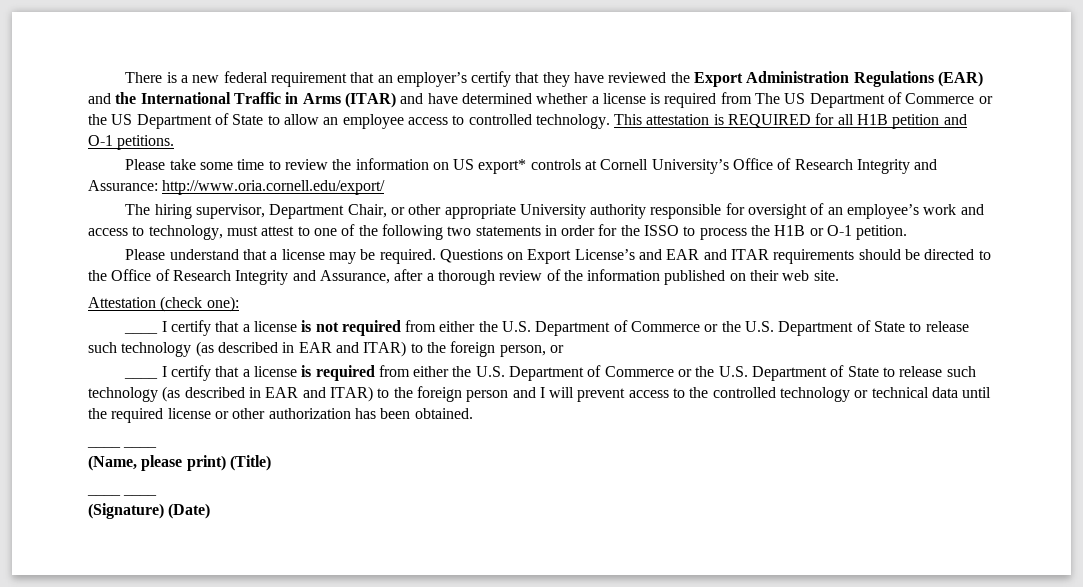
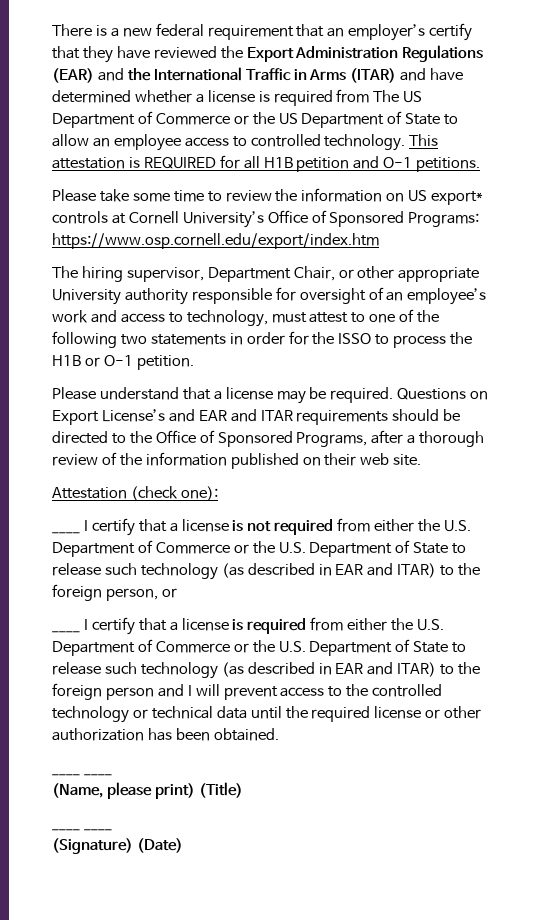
- Please take some time to review the information on US export* controls at Cornell University’s Office of Research Integrity and Assurance: http://www.oria.cornell.edu/export/
+ Please take some time to review the information on US export* controls at Cornell University’s Office of Sponsored Programs: https://www.osp.cornell.edu/export/index.htm
- Questions on Export License’s and EAR and ITAR requirements should be directed to the Office of Research Integrity and Assurance, after a thorough review of the information published on their web site.
+ Questions on Export License’s and EAR and ITAR requirements should be directed to the Office of Sponsored Programs, after a thorough review of the information published on their web site.

